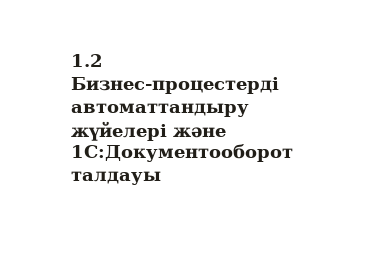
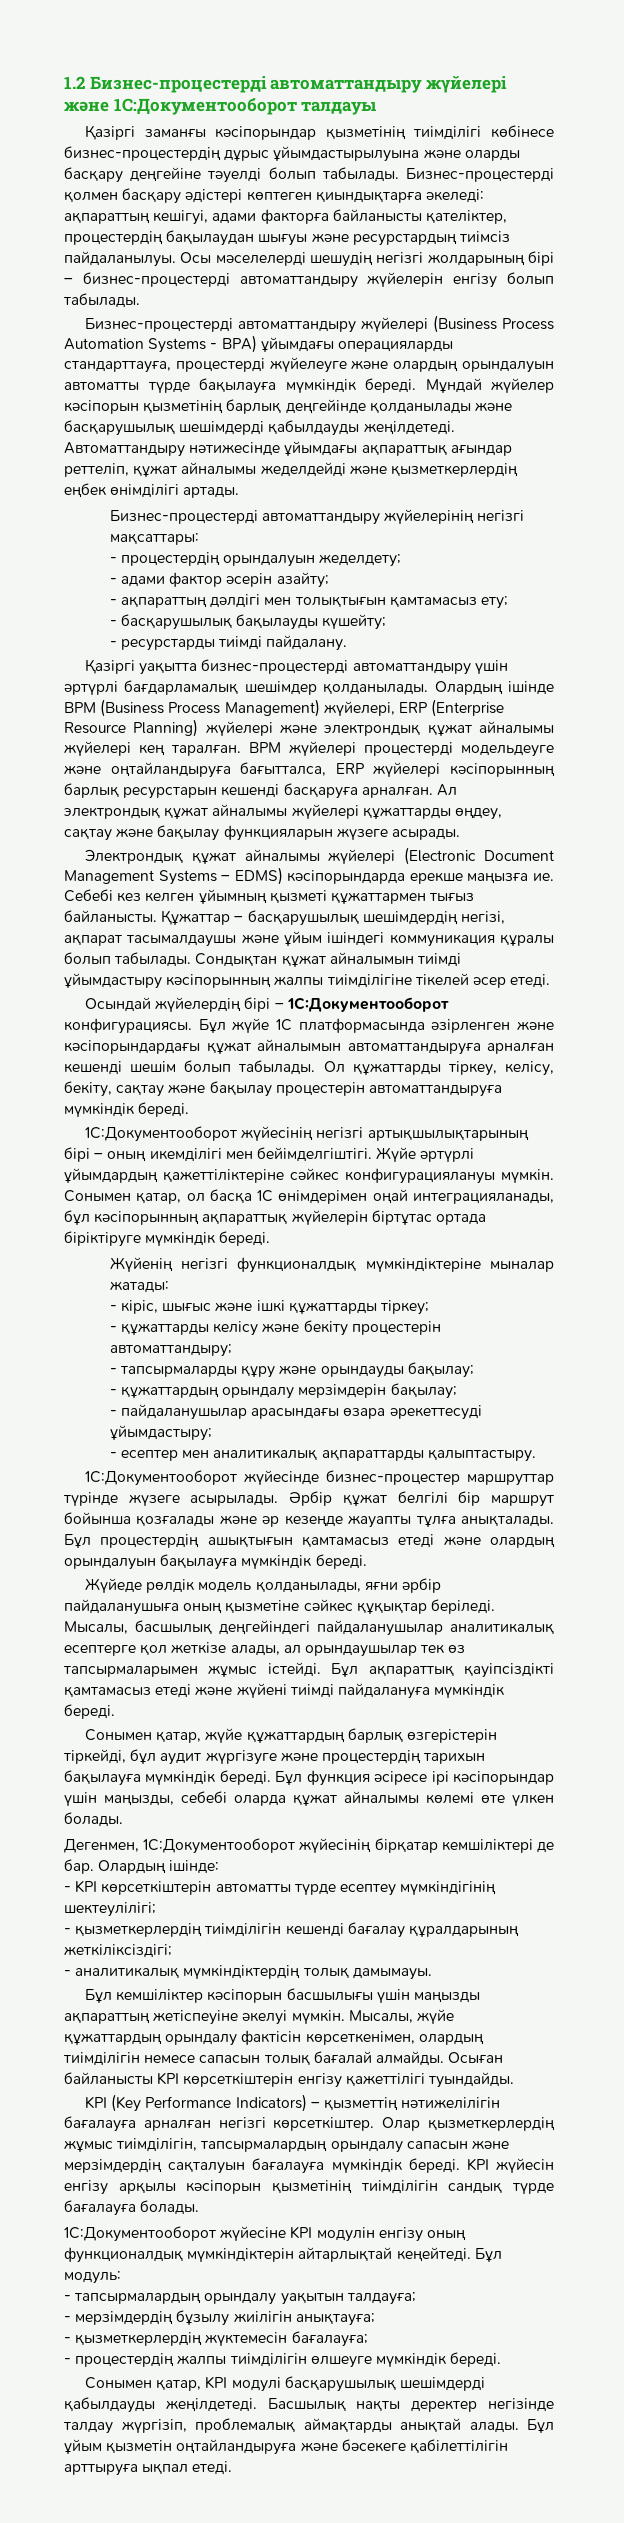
+ Қазіргі заманғы кәсіпорындар қызметінің тиімділігі көбінесе бизнес-процестердің дұрыс ұйымдастырылуына және оларды басқару деңгейіне тәуелді болып табылады. Бизнес-процестерді қолмен басқару әдістері көптеген қиындықтарға әкеледі: ақпараттың кешігуі, адами факторға байланысты қателіктер, процестердің бақылаудан шығуы және ресурстардың тиімсіз пайдаланылуы. Осы мәселелерді шешудің негізгі жолдарының бірі – бизнес-процестерді автоматтандыру жүйелерін енгізу болып табылады.
+ Бизнес-процестерді автоматтандыру жүйелері (Business Process Automation Systems - BPA) ұйымдағы операцияларды стандарттауға, процестерді жүйелеуге және олардың орындалуын автоматты түрде бақылауға мүмкіндік береді. Мұндай жүйелер кәсіпорын қызметінің барлық деңгейінде қолданылады және басқарушылық шешімдерді қабылдауды жеңілдетеді. Автоматтандыру нәтижесінде ұйымдағы ақпараттық ағындар реттеліп, құжат айналымы жеделдейді және қызметкерлердің еңбек өнімділігі артады.
+ Бизнес-процестерді автоматтандыру жүйелерінің негізгі мақсаттары:
+ - процестердің орындалуын жеделдету;
+ - адами фактор әсерін азайту;
+ - ақпараттың дәлдігі мен толықтығын қамтамасыз ету;
+ - басқарушылық бақылауды күшейту;
+ - ресурстарды тиімді пайдалану.
+ Қазіргі уақытта бизнес-процестерді автоматтандыру үшін әртүрлі бағдарламалық шешімдер қолданылады. Олардың ішінде BPM (Business Process Management) жүйелері, ERP (Enterprise Resource Planning) жүйелері және электрондық құжат айналымы жүйелері кең таралған. BPM жүйелері процестерді модельдеуге және оңтайландыруға бағытталса, ERP жүйелері кәсіпорынның барлық ресурстарын кешенді басқаруға арналған. Ал электрондық құжат айналымы жүйелері құжаттарды өңдеу, сақтау және бақылау функцияларын жүзеге асырады.
+ Электрондық құжат айналымы жүйелері (Electronic Document Management Systems – EDMS) кәсіпорындарда ерекше маңызға ие. Себебі кез келген ұйымның қызметі құжаттармен тығыз байланысты. Құжаттар – басқарушылық шешімдердің негізі, ақпарат тасымалдаушы және ұйым ішіндегі коммуникация құралы болып табылады. Сондықтан құжат айналымын тиімді ұйымдастыру кәсіпорынның жалпы тиімділігіне тікелей әсер етеді.
+ Осындай жүйелердің бірі – 1С:Документооборот конфигурациясы. Бұл жүйе 1С платформасында әзірленген және кәсіпорындардағы құжат айналымын автоматтандыруға арналған кешенді шешім болып табылады. Ол құжаттарды тіркеу, келісу, бекіту, сақтау және бақылау процестерін автоматтандыруға мүмкіндік береді.
+ 1С:Документооборот жүйесінің негізгі артықшылықтарының бірі – оның икемділігі мен бейімделгіштігі. Жүйе әртүрлі ұйымдардың қажеттіліктеріне сәйкес конфигурациялануы мүмкін. Сонымен қатар, ол басқа 1С өнімдерімен оңай интеграцияланады, бұл кәсіпорынның ақпараттық жүйелерін біртұтас ортада біріктіруге мүмкіндік береді.
+ Жүйенің негізгі функционалдық мүмкіндіктеріне мыналар жатады:
+ - кіріс, шығыс және ішкі құжаттарды тіркеу;
+ - құжаттарды келісу және бекіту процестерін автоматтандыру;
+ - тапсырмаларды құру және орындауды бақылау;
+ - құжаттардың орындалу мерзімдерін бақылау;
+ - пайдаланушылар арасындағы өзара әрекеттесуді ұйымдастыру;
+ - есептер мен аналитикалық ақпараттарды қалыптастыру.
+ 1С:Документооборот жүйесінде бизнес-процестер маршруттар түрінде жүзеге асырылады. Әрбір құжат белгілі бір маршрут бойынша қозғалады және әр кезеңде жауапты тұлға анықталады. Бұл процестердің ашықтығын қамтамасыз етеді және олардың орындалуын бақылауға мүмкіндік береді.
+ Жүйеде рөлдік модель қолданылады, яғни әрбір пайдаланушыға оның қызметіне сәйкес құқықтар беріледі. Мысалы, басшылық деңгейіндегі пайдаланушылар аналитикалық есептерге қол жеткізе алады, ал орындаушылар тек өз тапсырмаларымен жұмыс істейді. Бұл ақпараттық қауіпсіздікті қамтамасыз етеді және жүйені тиімді пайдалануға мүмкіндік береді.
+ Сонымен қатар, жүйе құжаттардың барлық өзгерістерін тіркейді, бұл аудит жүргізуге және процестердің тарихын бақылауға мүмкіндік береді. Бұл функция әсіресе ірі кәсіпорындар үшін маңызды, себебі оларда құжат айналымы көлемі өте үлкен болады.
+ Дегенмен, 1С:Документооборот жүйесінің бірқатар кемшіліктері де бар. Олардың ішінде:
+ - KPI көрсеткіштерін автоматты түрде есептеу мүмкіндігінің шектеулілігі;
+ - қызметкерлердің тиімділігін кешенді бағалау құралдарының жеткіліксіздігі;
+ - аналитикалық мүмкіндіктердің толық дамымауы.
+ Бұл кемшіліктер кәсіпорын басшылығы үшін маңызды ақпараттың жетіспеуіне әкелуі мүмкін. Мысалы, жүйе құжаттардың орындалу фактісін көрсеткенімен, олардың тиімділігін немесе сапасын толық бағалай алмайды. Осыған байланысты KPI көрсеткіштерін енгізу қажеттілігі туындайды.
+ KPI (Key Performance Indicators) – қызметтің нәтижелілігін бағалауға арналған негізгі көрсеткіштер. Олар қызметкерлердің жұмыс тиімділігін, тапсырмалардың орындалу сапасын және мерзімдердің сақталуын бағалауға мүмкіндік береді. KPI жүйесін енгізу арқылы кәсіпорын қызметінің тиімділігін сандық түрде бағалауға болады.
+ 1С:Документооборот жүйесіне KPI модулін енгізу оның функционалдық мүмкіндіктерін айтарлықтай кеңейтеді. Бұл модуль:
+ - тапсырмалардың орындалу уақытын талдауға;
+ - мерзімдердің бұзылу жиілігін анықтауға;
+ - қызметкерлердің жүктемесін бағалауға;
+ - процестердің жалпы тиімділігін өлшеуге мүмкіндік береді.
+ Сонымен қатар, KPI модулі басқарушылық шешімдерді қабылдауды жеңілдетеді. Басшылық нақты деректер негізінде талдау жүргізіп, проблемалық аймақтарды анықтай алады. Бұл ұйым қызметін оңтайландыруға және бәсекеге қабілеттілігін арттыруға ықпал етеді.

